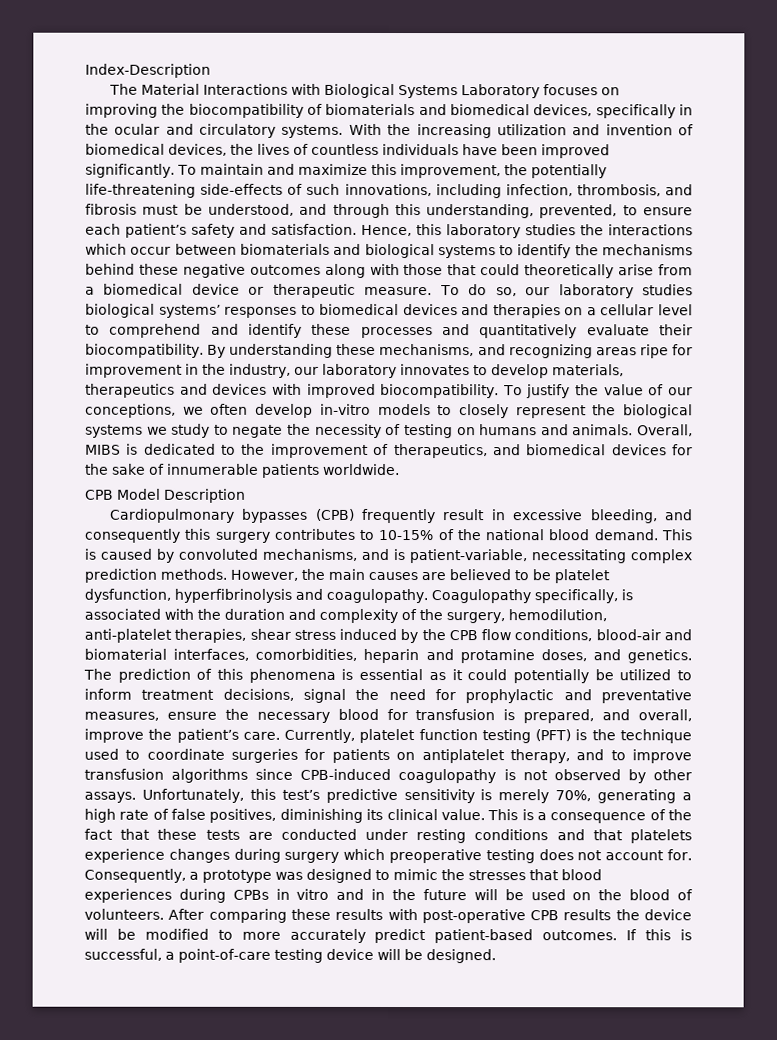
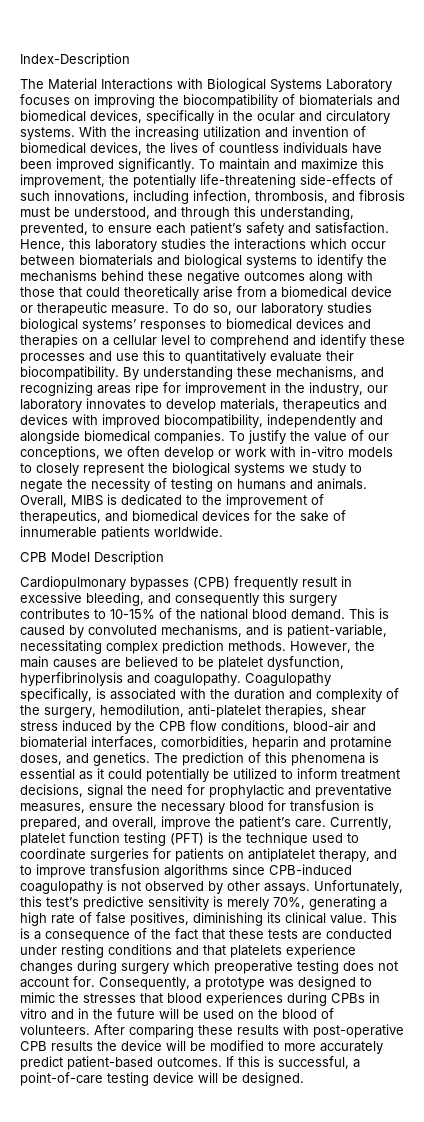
- To do so, our laboratory studies biological systems’ responses to biomedical devices and therapies on a cellular level to comprehend and identify these processes and quantitatively evaluate their biocompatibility.
+ To do so, our laboratory studies biological systems’ responses to biomedical devices and therapies on a cellular level to comprehend and identify these processes and use this to quantitatively evaluate their biocompatibility.
- By understanding these mechanisms, and recognizing areas ripe for improvement in the industry, our laboratory innovates to develop materials, therapeutics and devices with improved biocompatibility.
+ By understanding these mechanisms, and recognizing areas ripe for improvement in the industry, our laboratory innovates to develop materials, therapeutics and devices with improved biocompatibility, independently and alongside biomedical companies.
- To justify the value of our conceptions, we often develop in-vitro models to closely represent the biological systems we study to negate the necessity of testing on humans and animals.
+ To justify the value of our conceptions, we often develop or work with in-vitro models to closely represent the biological systems we study to negate the necessity of testing on humans and animals.

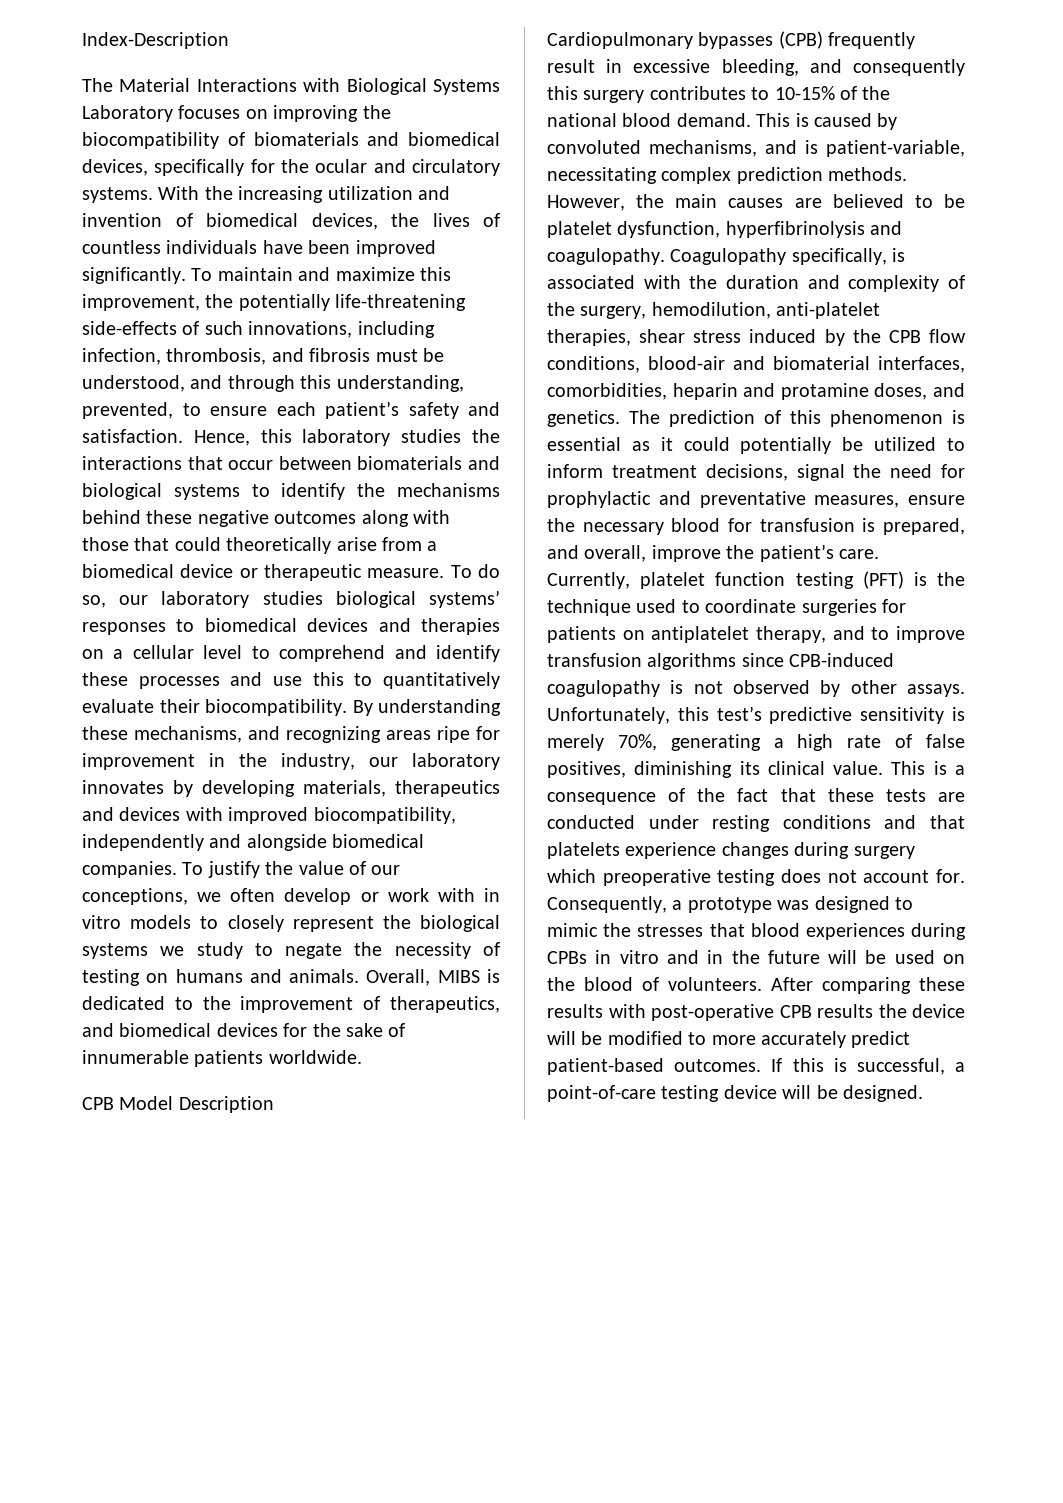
- The Material Interactions with Biological Systems Laboratory focuses on improving the biocompatibility of biomaterials and biomedical devices, specifically in the ocular and circulatory systems.
+ The Material Interactions with Biological Systems Laboratory focuses on improving the biocompatibility of biomaterials and biomedical devices, specifically for the ocular and circulatory systems.
- Hence, this laboratory studies the interactions which occur between biomaterials and biological systems to identify the mechanisms behind these negative outcomes along with those that could theoretically arise from a biomedical device or therapeutic measure.
+ Hence, this laboratory studies the interactions that occur between biomaterials and biological systems to identify the mechanisms behind these negative outcomes along with those that could theoretically arise from a biomedical device or therapeutic measure.
- By understanding these mechanisms, and recognizing areas ripe for improvement in the industry, our laboratory innovates to develop materials, therapeutics and devices with improved biocompatibility, independently and alongside biomedical companies.
+ By understanding these mechanisms, and recognizing areas ripe for improvement in the industry, our laboratory innovates by developing materials, therapeutics and devices with improved biocompatibility, independently and alongside biomedical companies.
- To justify the value of our conceptions, we often develop or work with in-vitro models to closely represent the biological systems we study to negate the necessity of testing on humans and animals.
+ To justify the value of our conceptions, we often develop or work with in vitro models to closely represent the biological systems we study to negate the necessity of testing on humans and animals.
- The prediction of this phenomena is essential as it could potentially be utilized to inform treatment decisions, signal the need for prophylactic and preventative measures, ensure the necessary blood for transfusion is prepared, and overall, improve the patient’s care.
+ The prediction of this phenomenon is essential as it could potentially be utilized to inform treatment decisions, signal the need for prophylactic and preventative measures, ensure the necessary blood for transfusion is prepared, and overall, improve the patient’s care.

